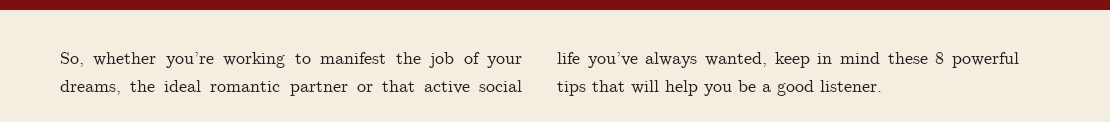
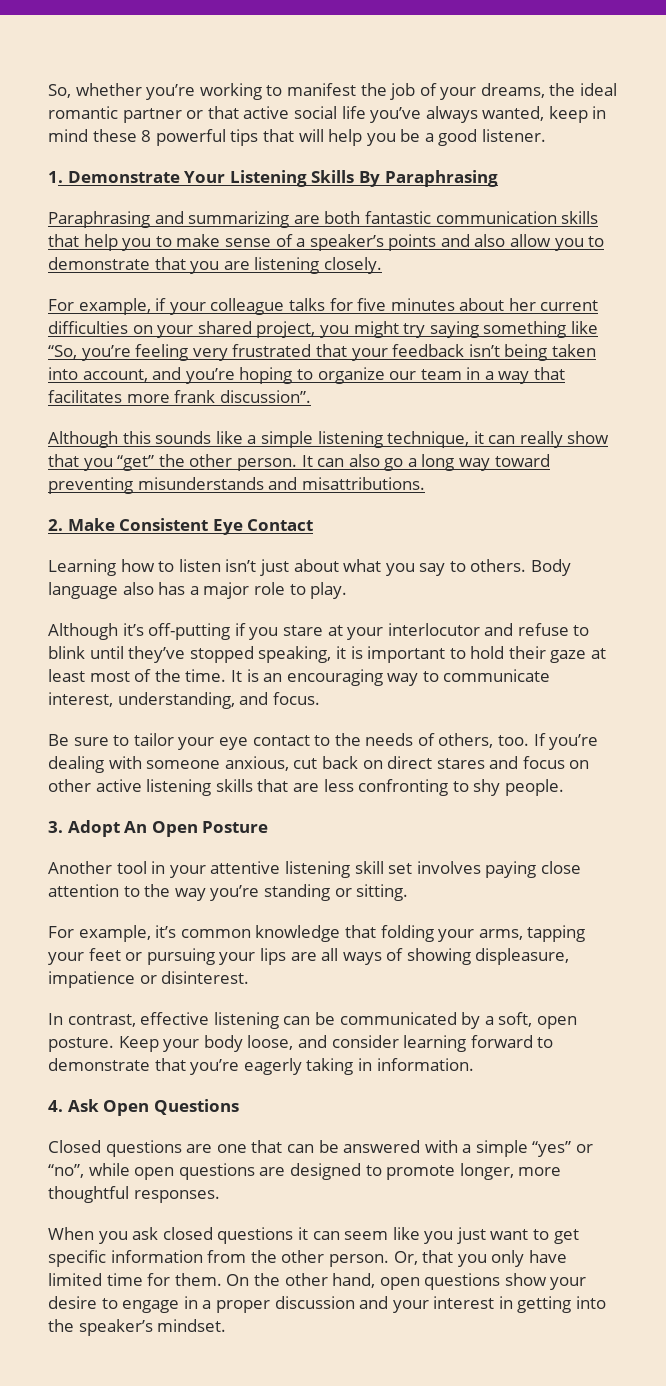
+ 1. Demonstrate Your Listening Skills By Paraphrasing
+ Paraphrasing and summarizing are both fantastic communication skills that help you to make sense of a speaker’s points and also allow you to demonstrate that you are listening closely.
+ For example, if your colleague talks for five minutes about her current difficulties on your shared project, you might try saying something like “So, you’re feeling very frustrated that your feedback isn’t being taken into account, and you’re hoping to organize our team in a way that facilitates more frank discussion”.
+ Although this sounds like a simple listening technique, it can really show that you “get” the other person. It can also go a long way toward preventing misunderstands and misattributions.
+ 2. Make Consistent Eye Contact
+ Learning how to listen isn’t just about what you say to others. Body language also has a major role to play.
+ Although it’s off-putting if you stare at your interlocutor and refuse to blink until they’ve stopped speaking, it is important to hold their gaze at least most of the time. It is an encouraging way to communicate interest, understanding, and focus.
+ Be sure to tailor your eye contact to the needs of others, too. If you’re dealing with someone anxious, cut back on direct stares and focus on other active listening skills that are less confronting to shy people.
+ 3. Adopt An Open Posture
+ Another tool in your attentive listening skill set involves paying close attention to the way you’re standing or sitting.
+ For example, it’s common knowledge that folding your arms, tapping your feet or pursuing your lips are all ways of showing displeasure, impatience or disinterest.
+ In contrast, effective listening can be communicated by a soft, open posture. Keep your body loose, and consider learning forward to demonstrate that you’re eagerly taking in information.
+ 4. Ask Open Questions
+ Closed questions are one that can be answered with a simple “yes” or “no”, while open questions are designed to promote longer, more thoughtful responses.
+ When you ask closed questions it can seem like you just want to get specific information from the other person. Or, that you only have limited time for them. On the other hand, open questions show your desire to engage in a proper discussion and your interest in getting into the speaker’s mindset.

